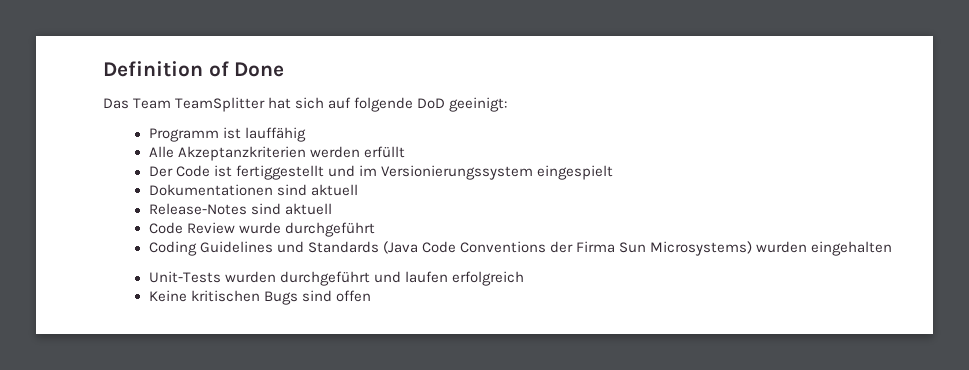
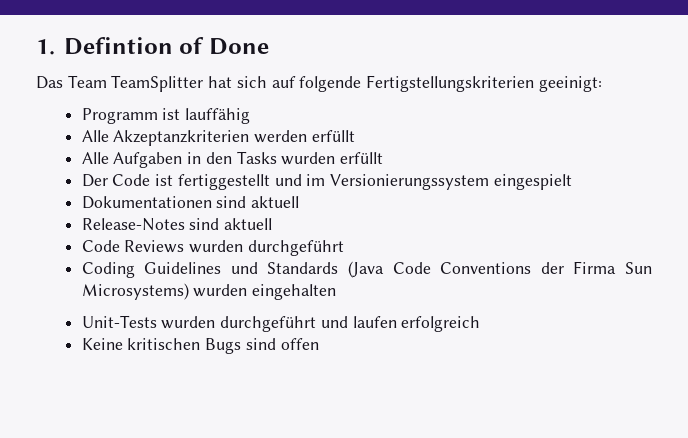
- Definition of Done
+ 1. Defintion of Done
- Das Team TeamSplitter hat sich auf folgende DoD geeinigt:
+ Das Team TeamSplitter hat sich auf folgende Fertigstellungskriterien geeinigt:
+ Alle Aufgaben in den Tasks wurden erfüllt
- Code Review wurde durchgeführt
+ Code Reviews wurden durchgeführt

